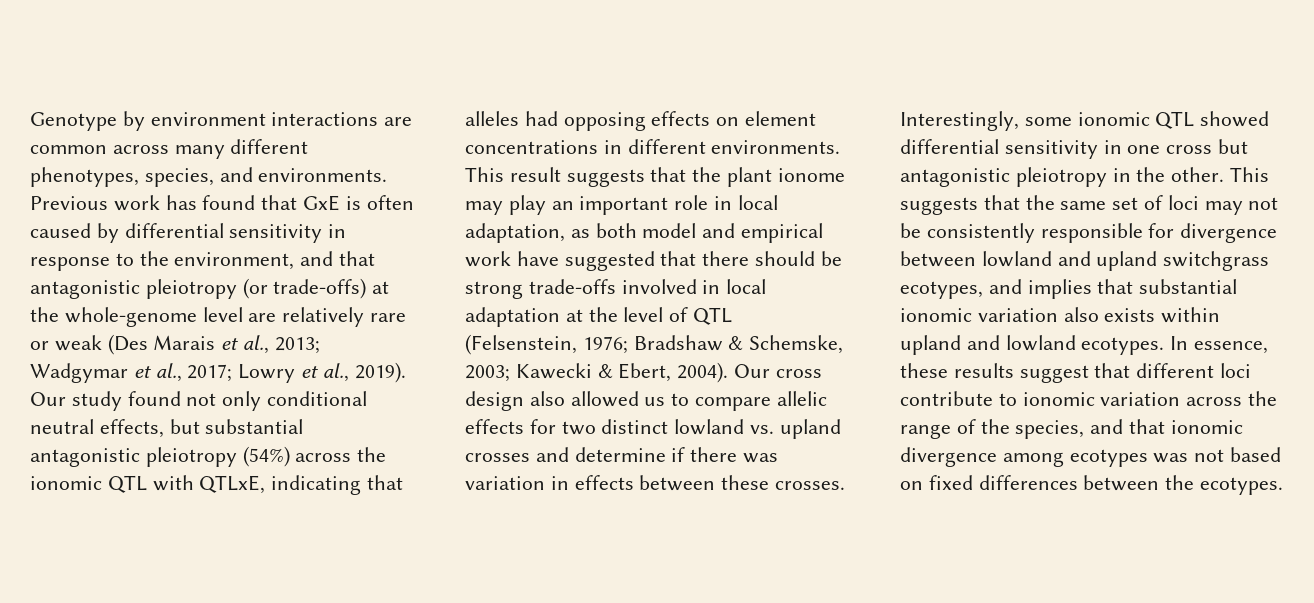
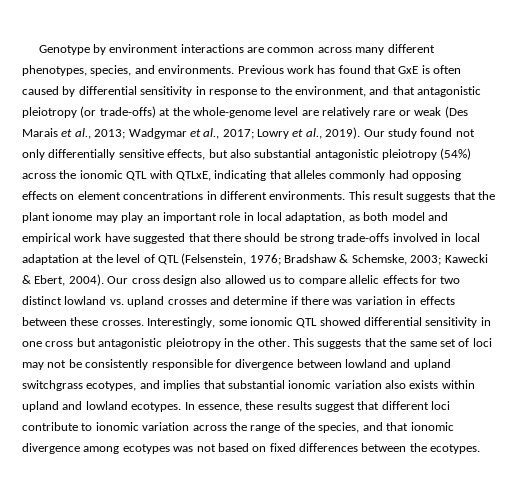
- Our study found not only conditional neutral effects, but substantial antagonistic pleiotropy (54%) across the ionomic QTL with QTLxE, indicating that alleles had opposing effects on element concentrations in different environments.
+ Our study found not only differentially sensitive effects, but also substantial antagonistic pleiotropy (54%) across the ionomic QTL with QTLxE, indicating that alleles commonly had opposing effects on element concentrations in different environments.

